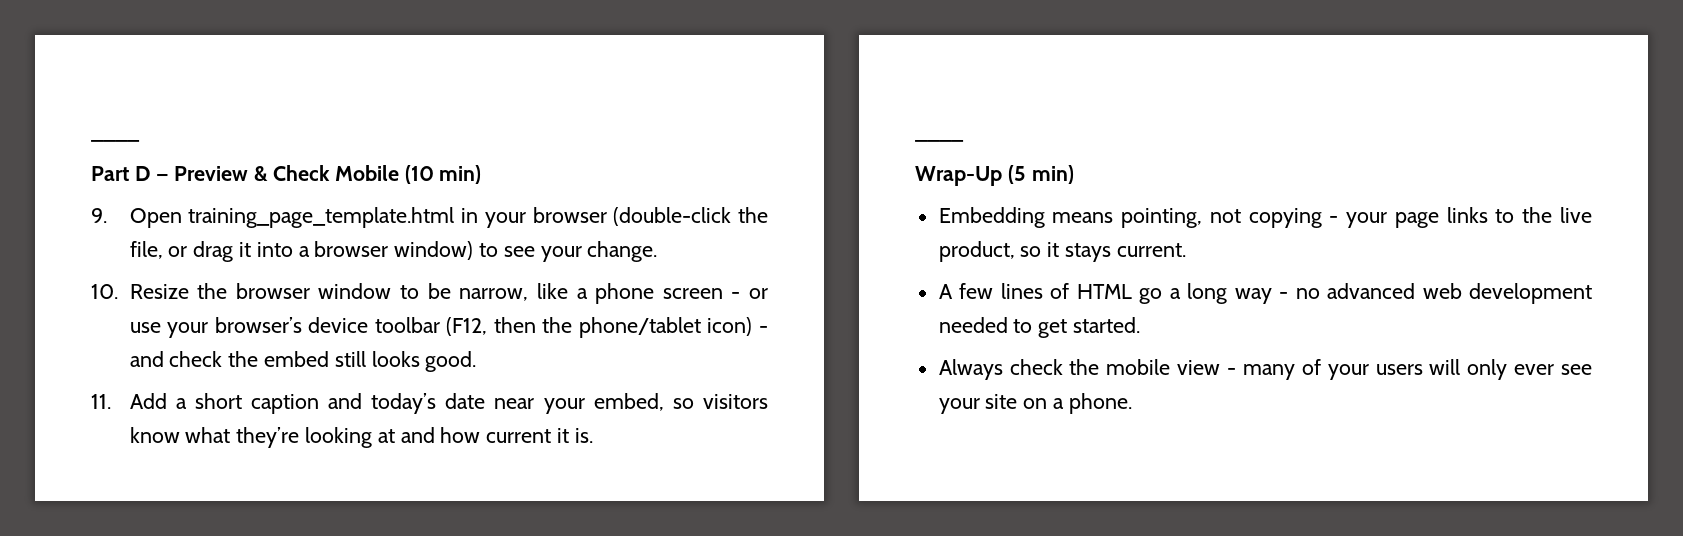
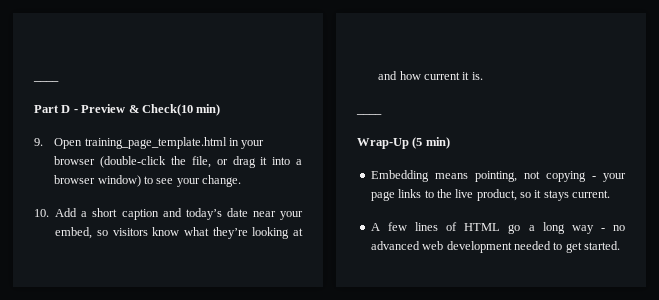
- Part D — Preview & Check Mobile (10 min)
+ Part D - Preview & Check(10 min)
- 10. Resize the browser window to be narrow, like a phone screen - or use your browser’s device toolbar (F12, then the phone/tablet icon) - and check the embed still looks good.
- 11. Add a short caption and today’s date near your embed, so visitors know what they’re looking at and how current it is.
+ 10. Add a short caption and today’s date near your embed, so visitors know what they’re looking at and how current it is.
- Always check the mobile view - many of your users will only ever see your site on a phone.

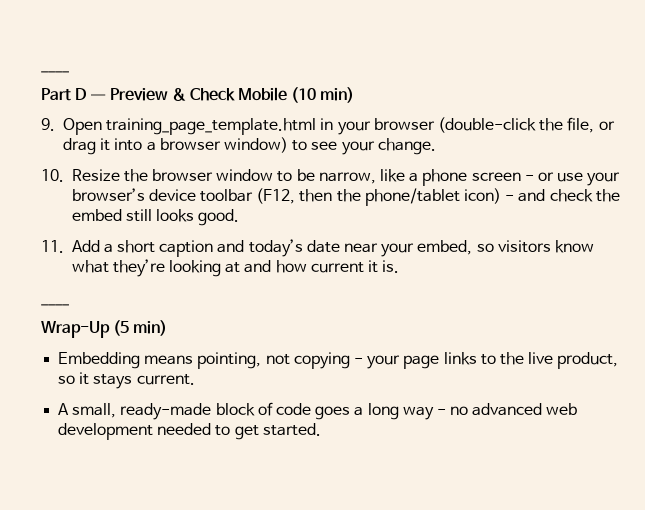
- Part D - Preview & Check(10 min)
+ Part D — Preview & Check Mobile (10 min)
- 10. Add a short caption and today’s date near your embed, so visitors know what they’re looking at and how current it is.
+ 10. Resize the browser window to be narrow, like a phone screen - or use your browser’s device toolbar (F12, then the phone/tablet icon) - and check the embed still looks good.
+ 11. Add a short caption and today’s date near your embed, so visitors know what they’re looking at and how current it is.
- A few lines of HTML go a long way - no advanced web development needed to get started.
+ A small, ready-made block of code goes a long way - no advanced web development needed to get started.

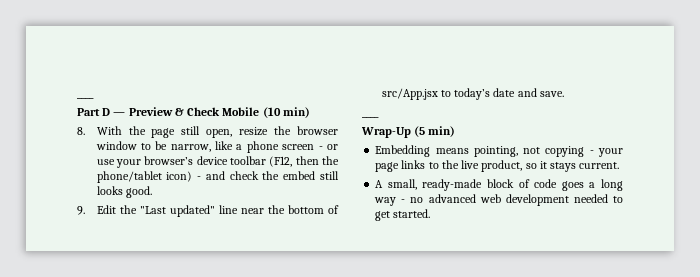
- 9. Open training_page_template.html in your browser (double-click the file, or drag it into a browser window) to see your change.
- 10. Resize the browser window to be narrow, like a phone screen - or use your browser’s device toolbar (F12, then the phone/tablet icon) - and check the embed still looks good.
+ 8. With the page still open, resize the browser window to be narrow, like a phone screen - or use your browser’s device toolbar (F12, then the phone/tablet icon) - and check the embed still looks good.
- 11. Add a short caption and today’s date near your embed, so visitors know what they’re looking at and how current it is.
+ 9. Edit the "Last updated" line near the bottom of src/App.jsx to today’s date and save.

